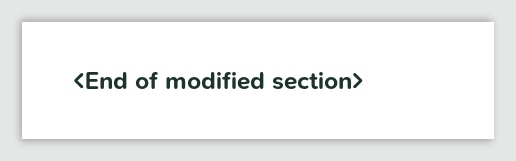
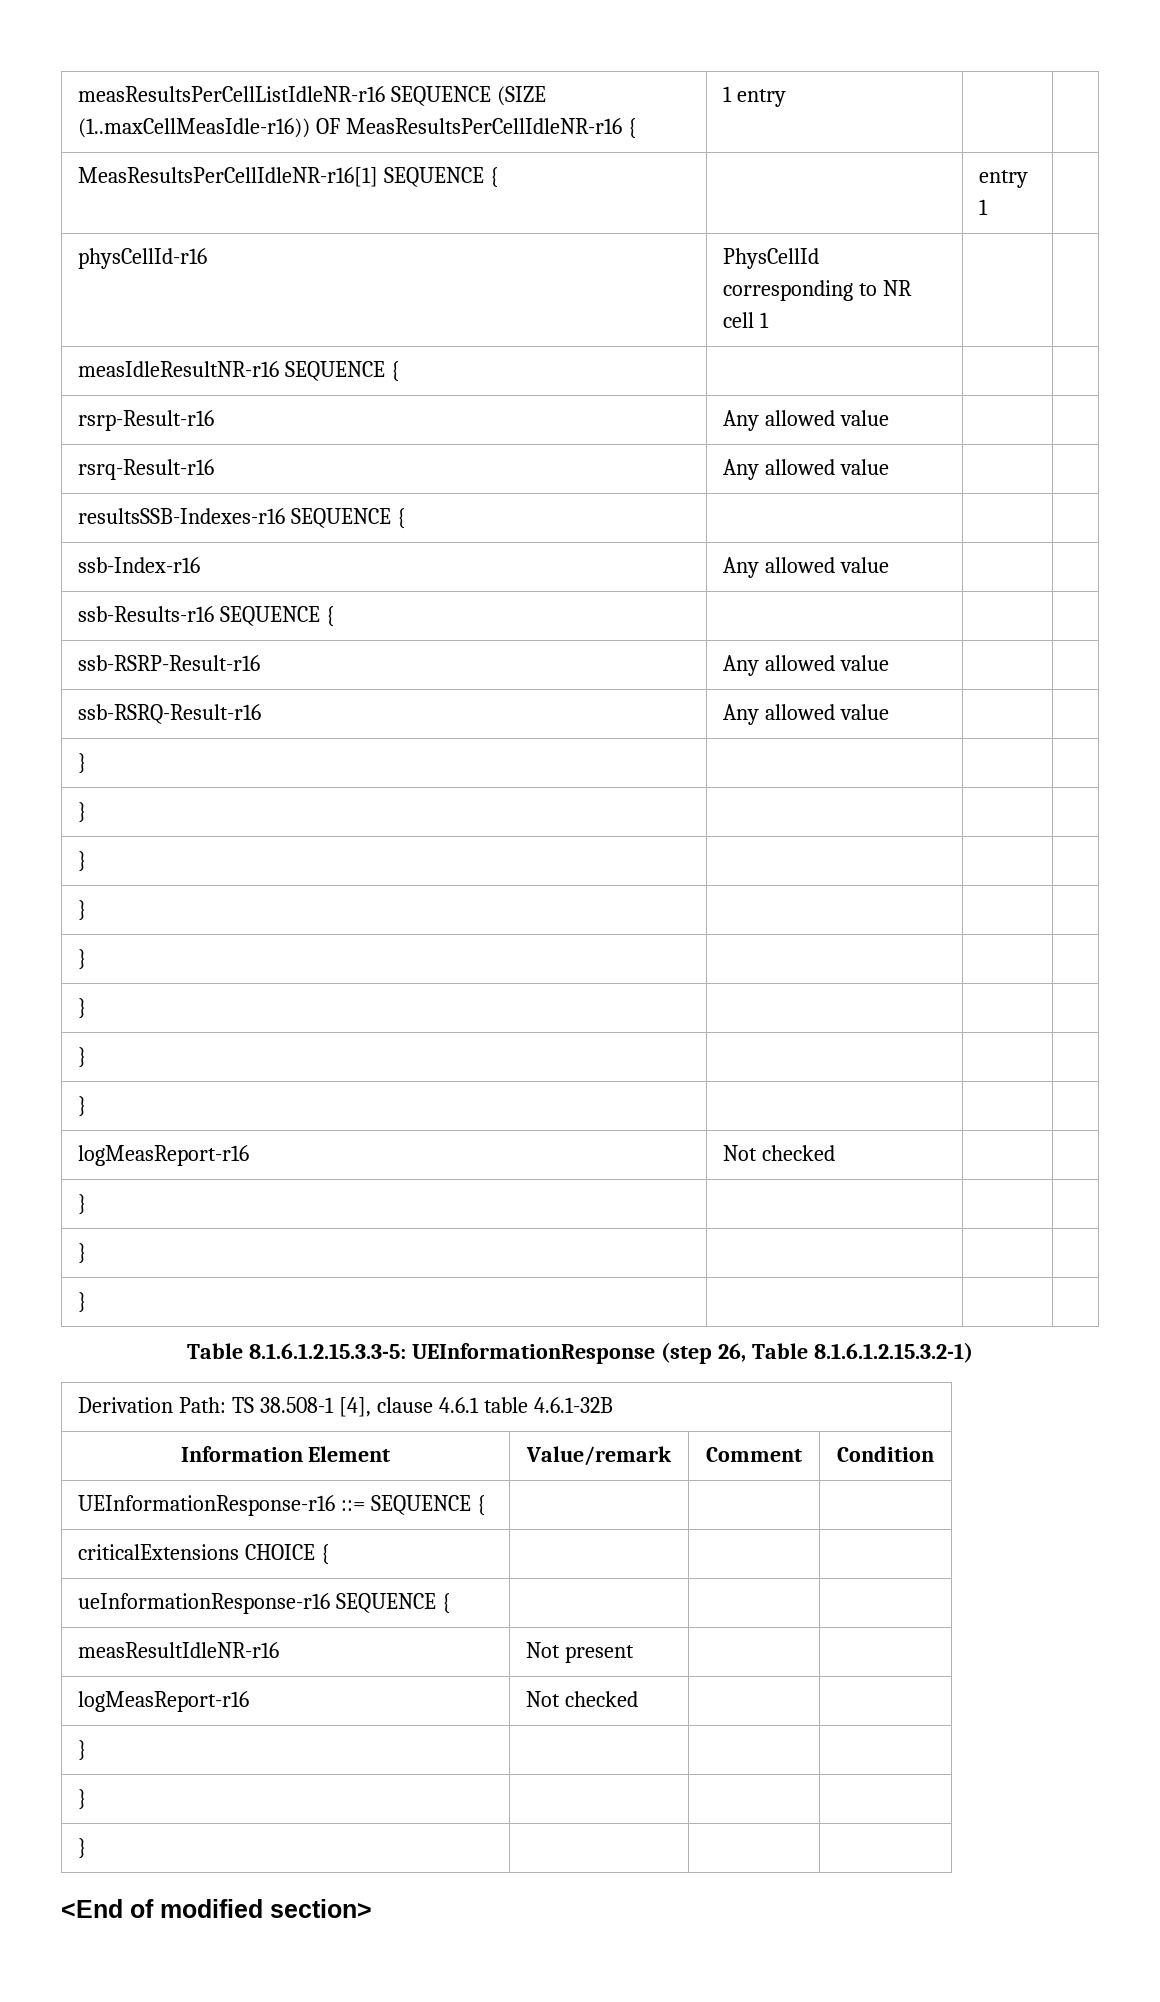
+ measResultsPerCellListIdleNR-r16 SEQUENCE (SIZE (1..maxCellMeasIdle-r16)) OF MeasResultsPerCellIdleNR-r16 { | 1 entry | |
+ MeasResultsPerCellIdleNR-r16[1] SEQUENCE { | | entry 1 |
+ physCellId-r16 | PhysCellId corresponding to NR cell 1 | |
+ measIdleResultNR-r16 SEQUENCE { | | |
+ rsrp-Result-r16 | Any allowed value | |
+ rsrq-Result-r16 | Any allowed value | |
+ resultsSSB-Indexes-r16 SEQUENCE { | | |
+ ssb-Index-r16 | Any allowed value | |
+ ssb-Results-r16 SEQUENCE { | | |
+ ssb-RSRP-Result-r16 | Any allowed value | |
+ ssb-RSRQ-Result-r16 | Any allowed value | |
+ } | | |
+ } | | |
+ } | | |
+ } | | |
+ } | | |
+ } | | |
+ } | | |
+ } | | |
+ logMeasReport-r16 | Not checked | |
+ } | | |
+ } | | |
+ } | | |
+ Table 8.1.6.1.2.15.3.3-5: UEInformationResponse (step 26, Table 8.1.6.1.2.15.3.2-1)
+ Derivation Path: TS 38.508-1 [4], clause 4.6.1 table 4.6.1-32B
+ Information Element | Value/remark | Comment | Condition
+ UEInformationResponse-r16 ::= SEQUENCE { | | |
+ criticalExtensions CHOICE { | | |
+ ueInformationResponse-r16 SEQUENCE { | | |
+ measResultIdleNR-r16 | Not present | |
+ logMeasReport-r16 | Not checked | |
+ } | | |
+ } | | |
+ } | | |

